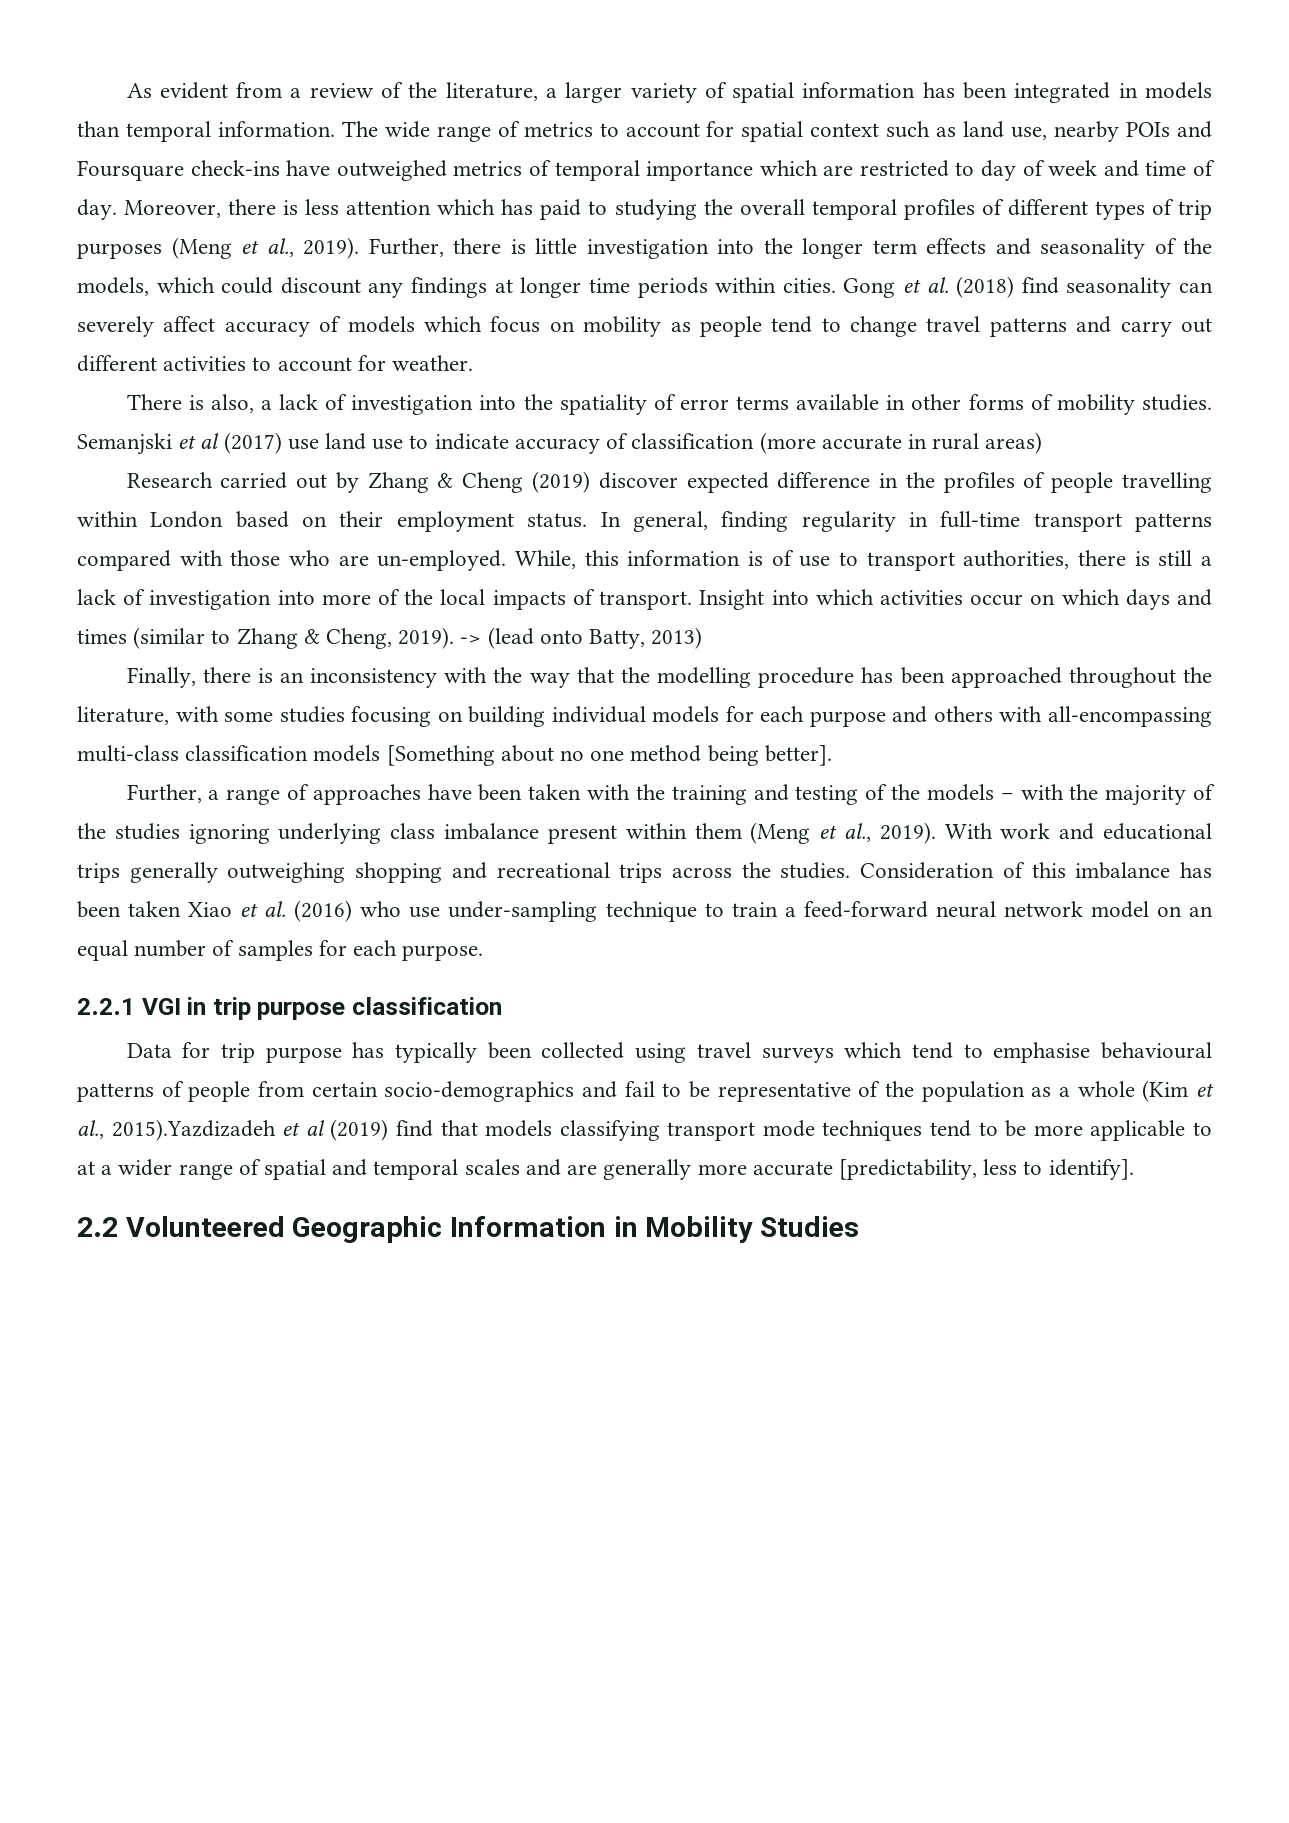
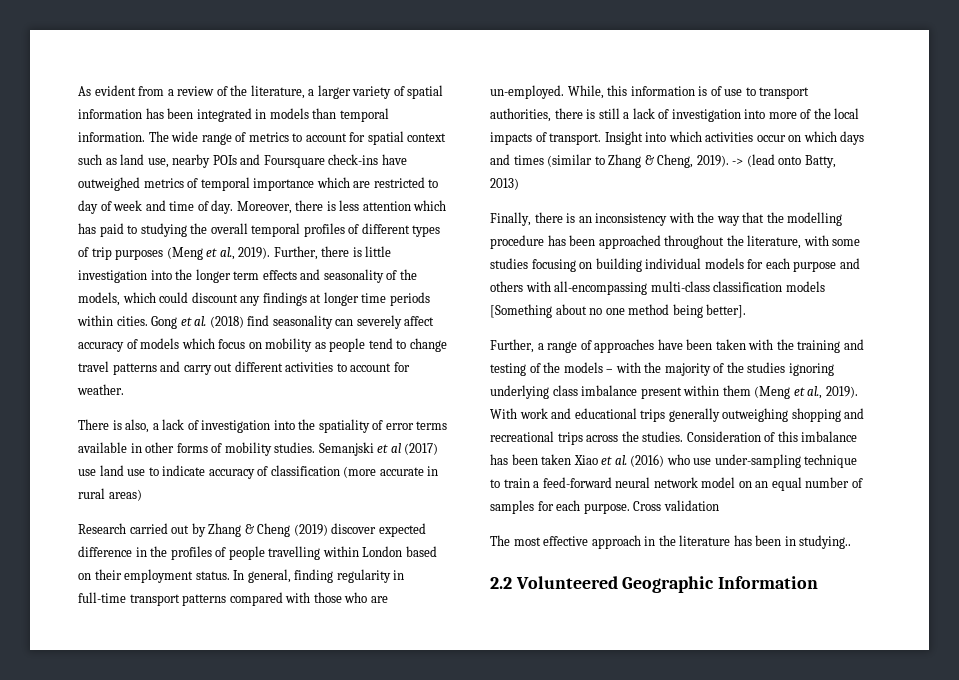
- Consideration of this imbalance has been taken Xiao et al. (2016) who use under-sampling technique to train a feed-forward neural network model on an equal number of samples for each purpose.
- 2.2.1 VGI in trip purpose classification
- Data for trip purpose has typically been collected using travel surveys which tend to emphasise behavioural patterns of people from certain socio-demographics and fail to be representative of the population as a whole (Kim et al., 2015).Yazdizadeh et al (2019) find that models classifying transport mode techniques tend to be more applicable to at a wider range of spatial and temporal scales and are generally more accurate [predictability, less to identify].
+ Consideration of this imbalance has been taken Xiao et al. (2016) who use under-sampling technique to train a feed-forward neural network model on an equal number of samples for each purpose. Cross validation
+ The most effective approach in the literature has been in studying..
- 2.2 Volunteered Geographic Information in Mobility Studies
+ 2.2 Volunteered Geographic Information

